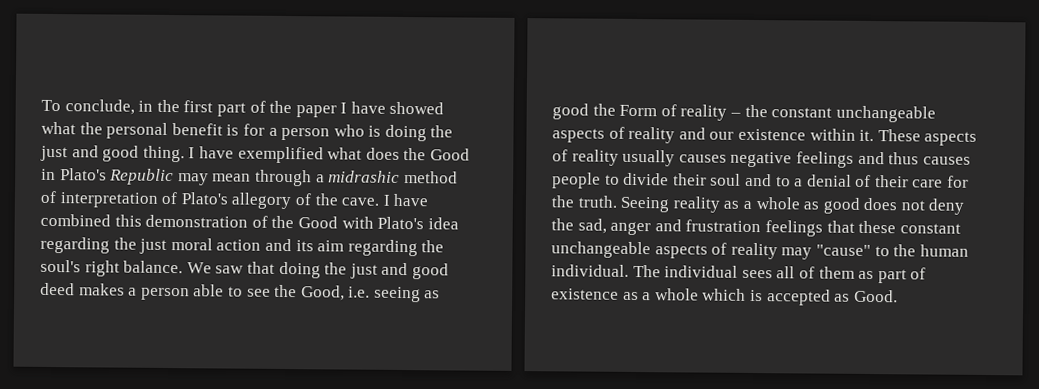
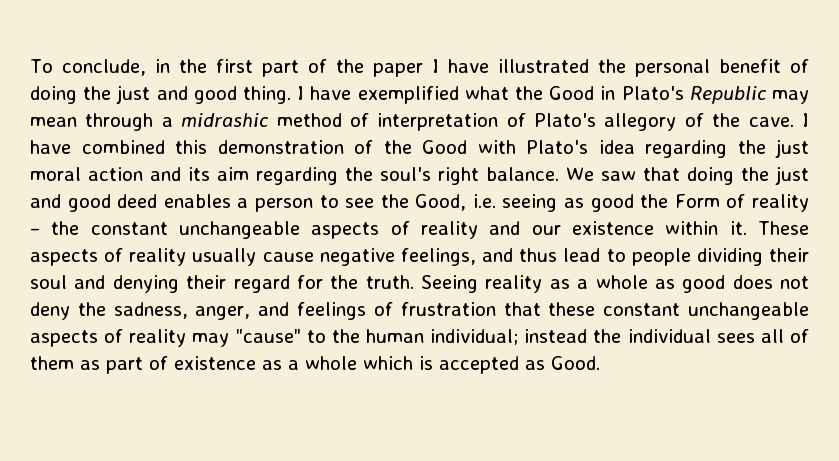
- To conclude, in the first part of the paper I have showed what the personal benefit is for a person who is doing the just and good thing.
+ To conclude, in the first part of the paper I have illustrated the personal benefit of doing the just and good thing.
- I have exemplified what does the Good in Plato's Republic may mean through a midrashic method of interpretation of Plato's allegory of the cave.
+ I have exemplified what the Good in Plato's Republic may mean through a midrashic method of interpretation of Plato's allegory of the cave.
- We saw that doing the just and good deed makes a person able to see the Good, i.e. seeing as good the Form of reality – the constant unchangeable aspects of reality and our existence within it.
+ We saw that doing the just and good deed enables a person to see the Good, i.e. seeing as good the Form of reality – the constant unchangeable aspects of reality and our existence within it.
- These aspects of reality usually causes negative feelings and thus causes people to divide their soul and to a denial of their care for the truth.
+ These aspects of reality usually cause negative feelings, and thus lead to people dividing their soul and denying their regard for the truth.
- Seeing reality as a whole as good does not deny the sad, anger and frustration feelings that these constant unchangeable aspects of reality may "cause" to the human individual. The individual sees all of them as part of existence as a whole which is accepted as Good.
+ Seeing reality as a whole as good does not deny the sadness, anger, and feelings of frustration that these constant unchangeable aspects of reality may "cause" to the human individual; instead the individual sees all of them as part of existence as a whole which is accepted as Good.

